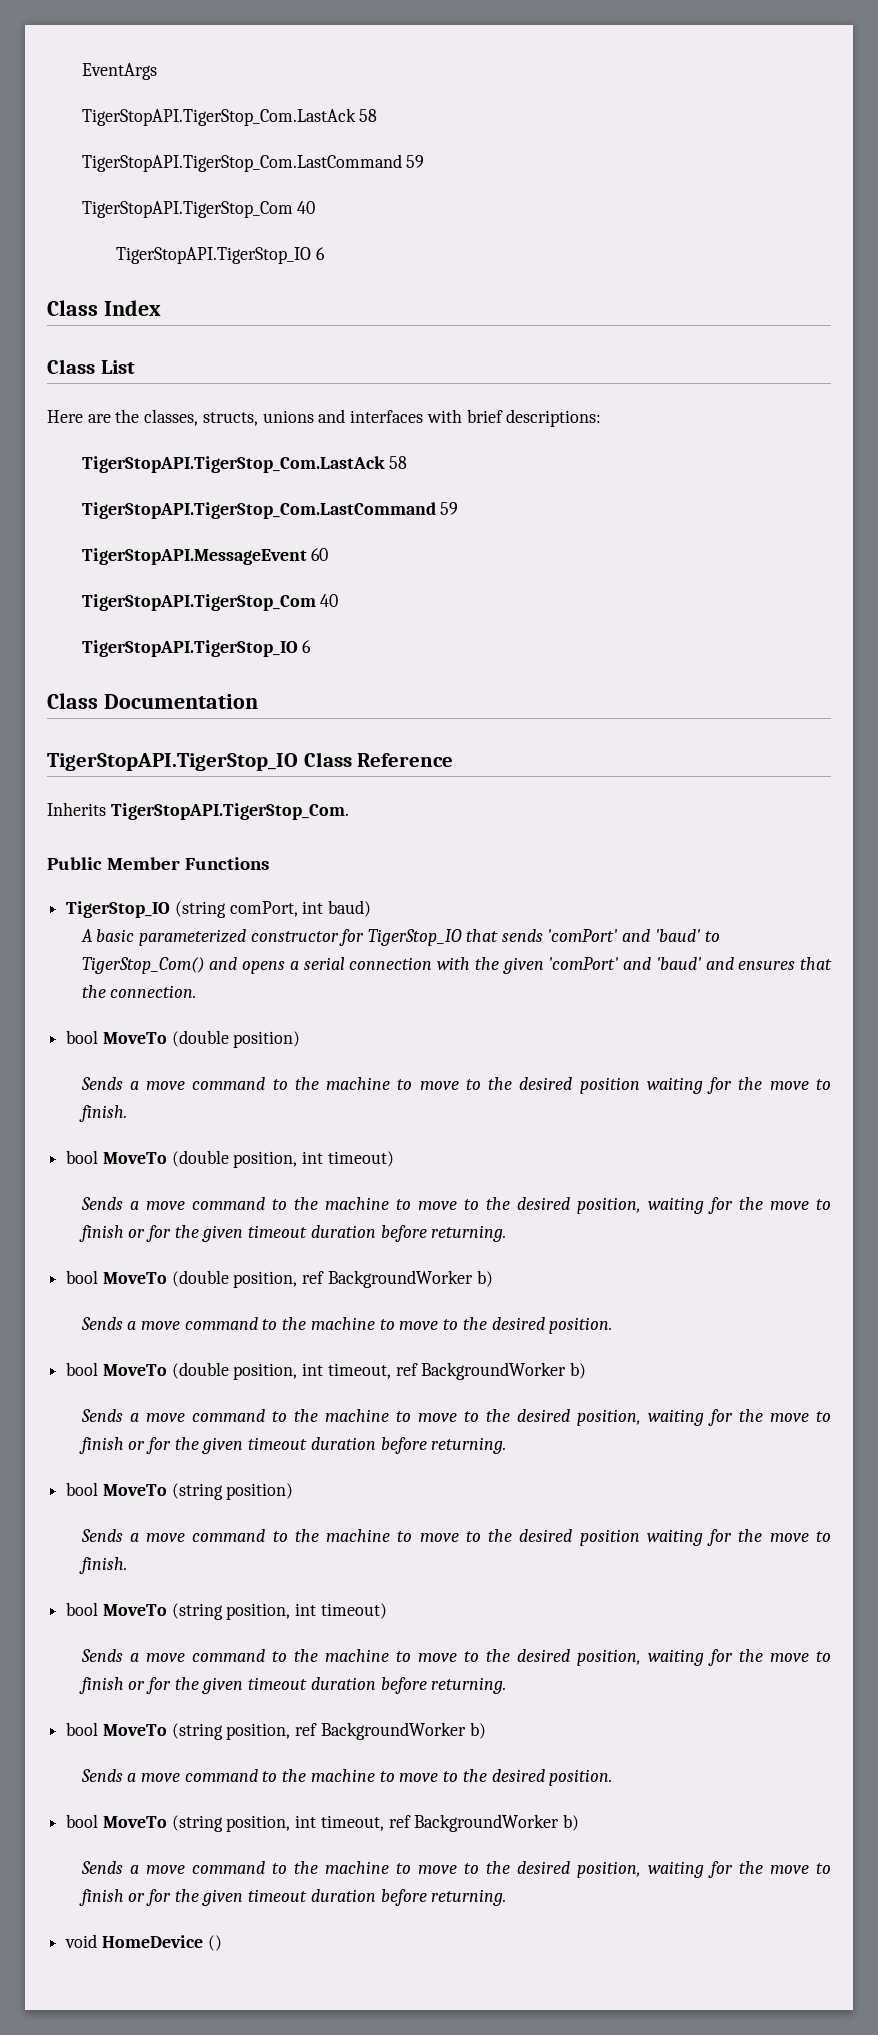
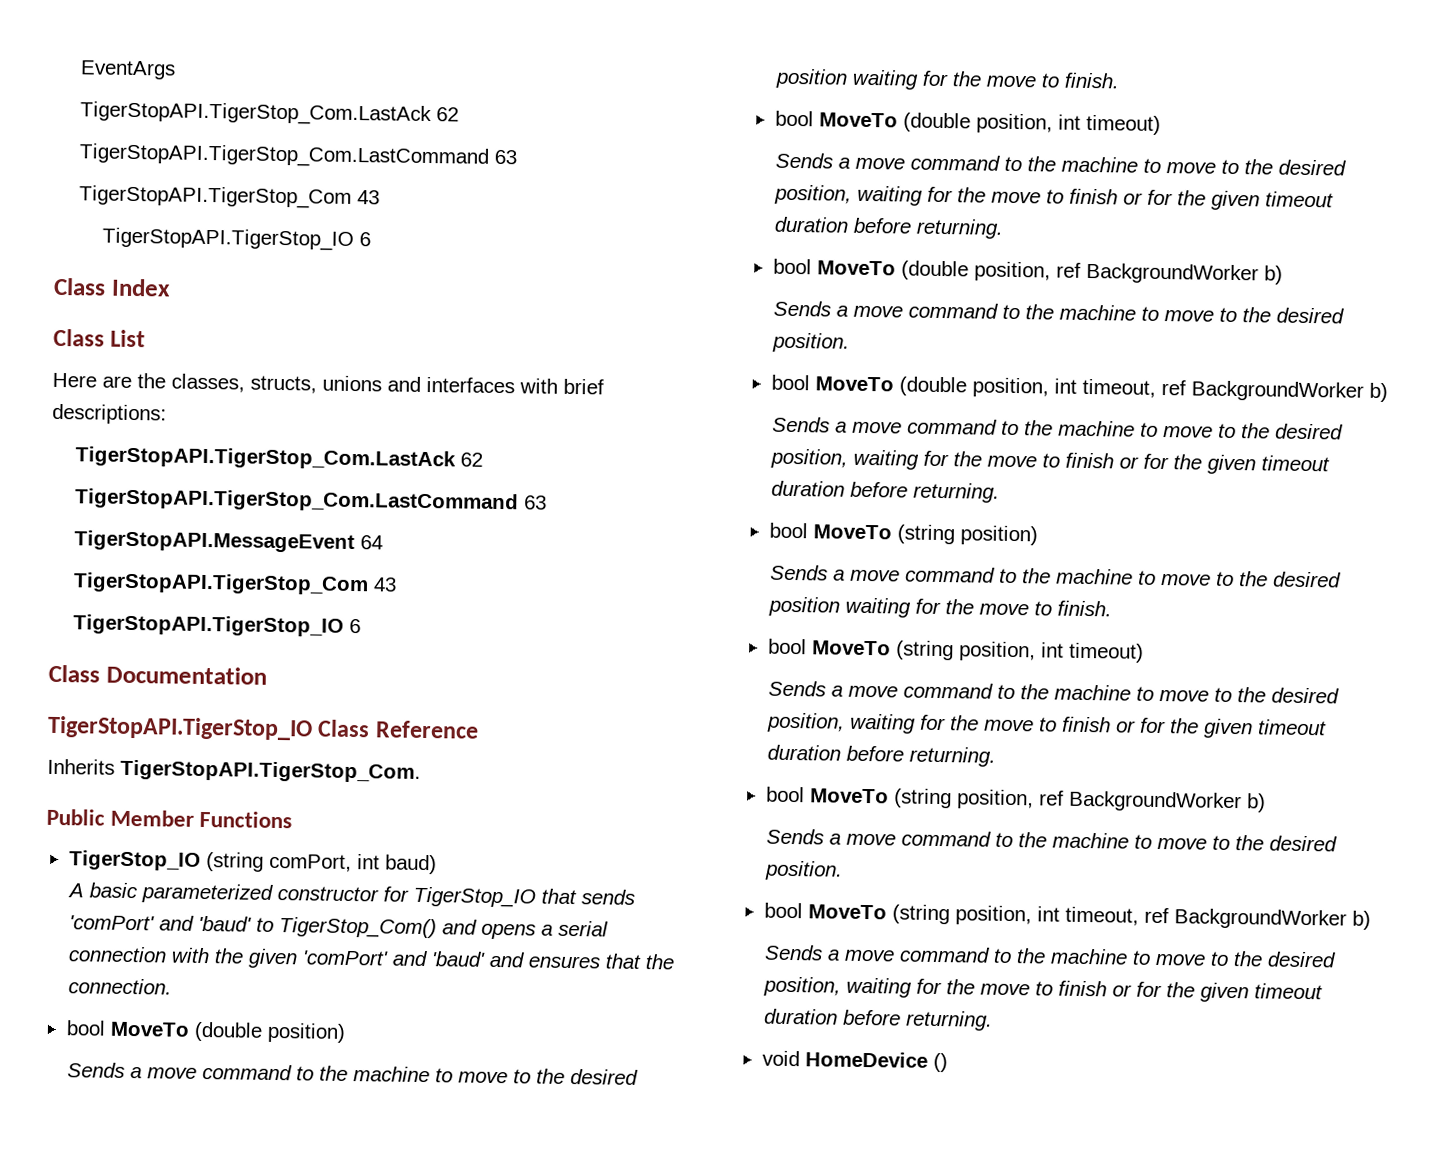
  EventArgs
- TigerStopAPI.TigerStop_Com.LastAck 58
- TigerStopAPI.TigerStop_Com.LastCommand 59
- TigerStopAPI.TigerStop_Com 40
+ TigerStopAPI.TigerStop_Com.LastAck 62
+ TigerStopAPI.TigerStop_Com.LastCommand 63
+ TigerStopAPI.TigerStop_Com 43
  Here are the classes, structs, unions and interfaces with brief descriptions:
- TigerStopAPI.TigerStop_Com.LastAck 58
- TigerStopAPI.TigerStop_Com.LastCommand 59
+ TigerStopAPI.TigerStop_Com.LastAck 62
+ TigerStopAPI.TigerStop_Com.LastCommand 63
- TigerStopAPI.MessageEvent 60
- TigerStopAPI.TigerStop_Com 40
+ TigerStopAPI.MessageEvent 64
+ TigerStopAPI.TigerStop_Com 43

